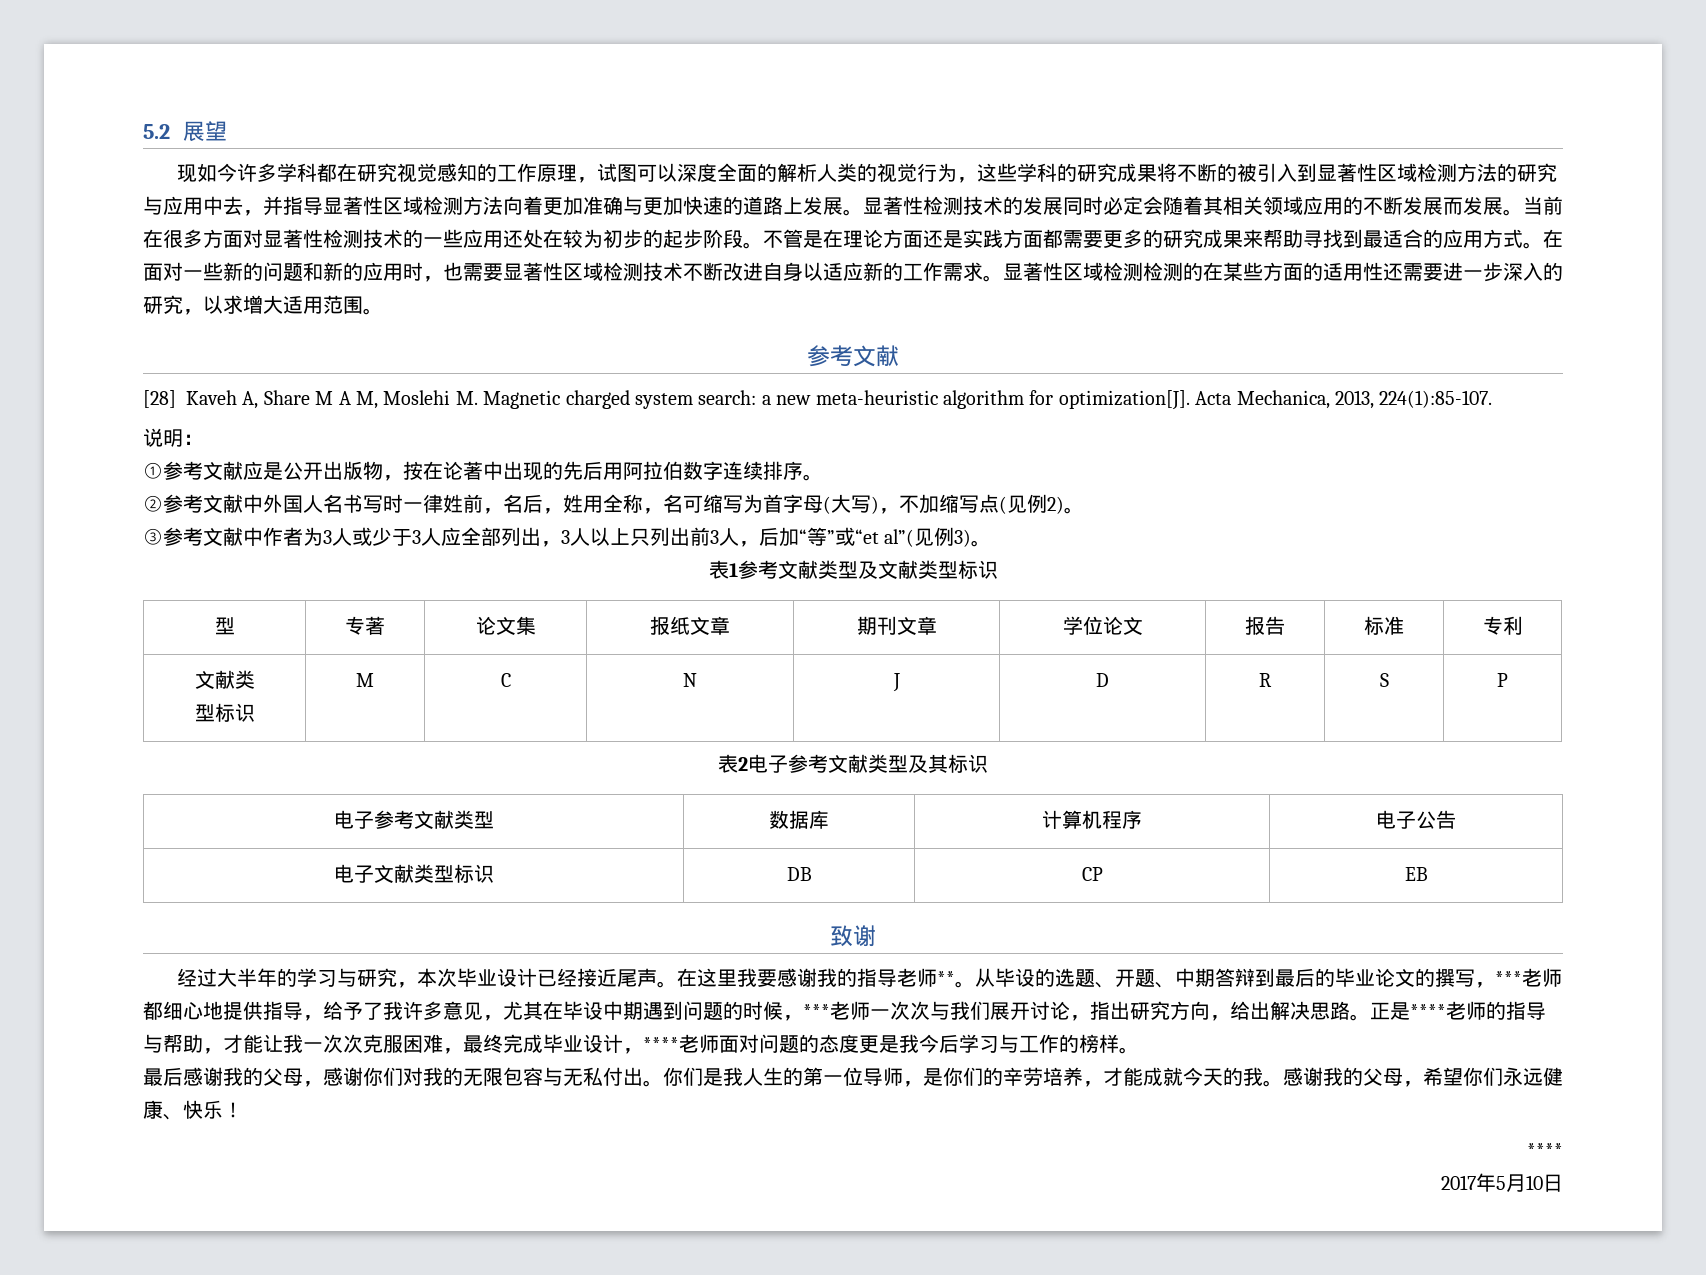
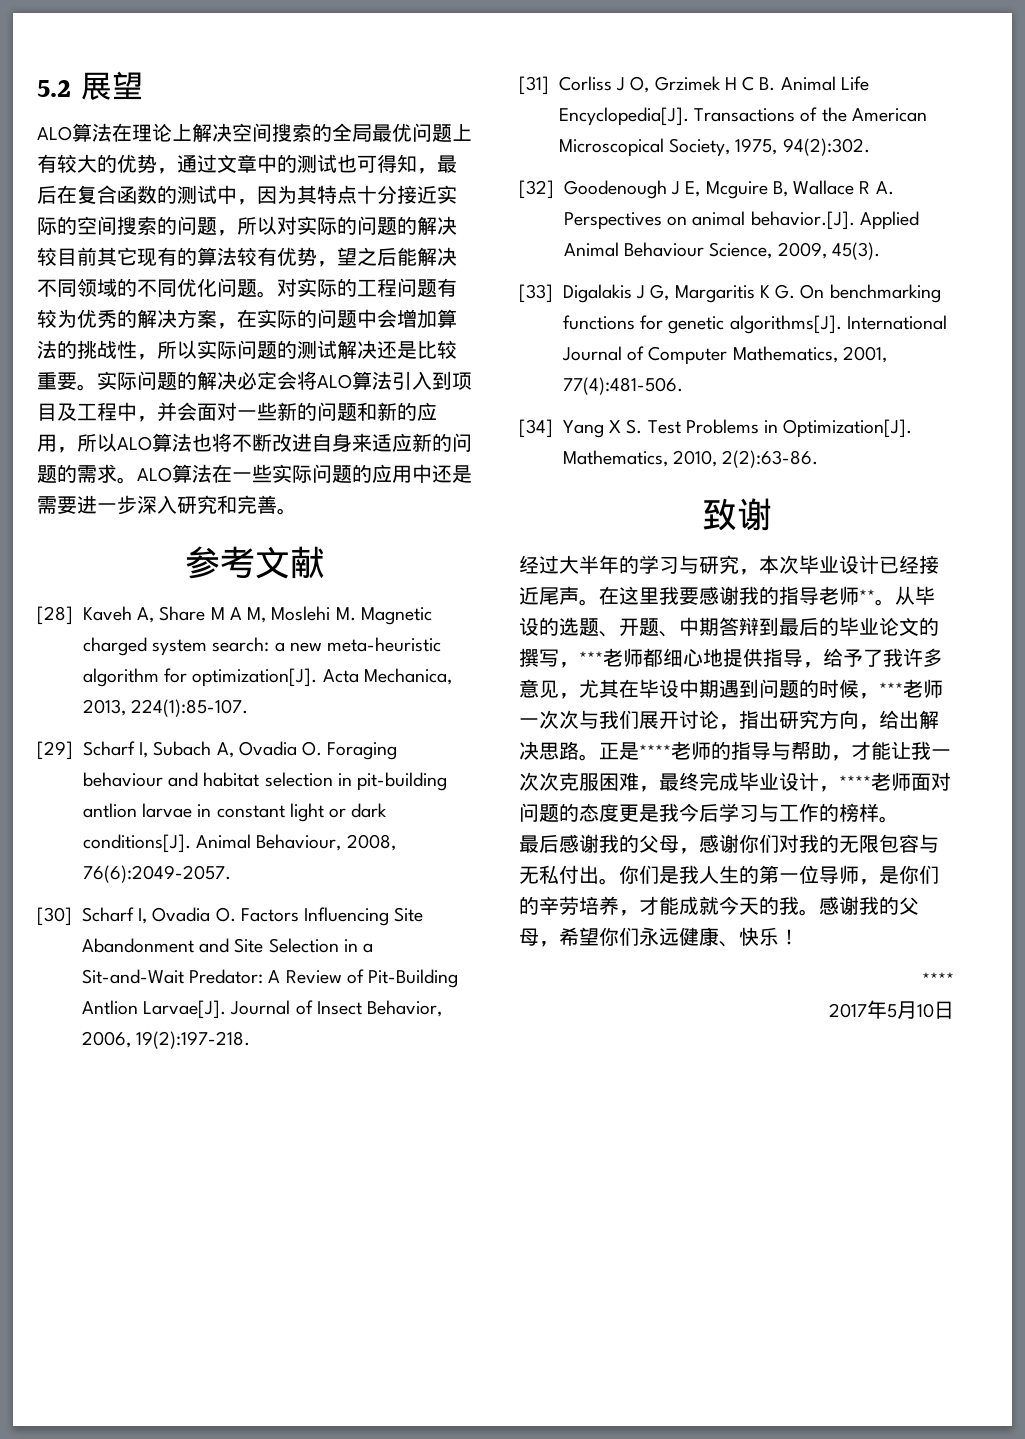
- 现如今许多学科都在研究视觉感知的工作原理，试图可以深度全面的解析人类的视觉行为，这些学科的研究成果将不断的被引入到显著性区域检测方法的研究与应用中去，并指导显著性区域检测方法向着更加准确与更加快速的道路上发展。显著性检测技术的发展同时必定会随着其相关领域应用的不断发展而发展。当前在很多方面对显著性检测技术的一些应用还处在较为初步的起步阶段。不管是在理论方面还是实践方面都需要更多的研究成果来帮助寻找到最适合的应用方式。在面对一些新的问题和新的应用时，也需要显著性区域检测技术不断改进自身以适应新的工作需求。显著性区域检测检测的在某些方面的适用性还需要进一步深入的研究，以求增大适用范围。
+ ALO算法在理论上解决空间搜索的全局最优问题上有较大的优势，通过文章中的测试也可得知，最后在复合函数的测试中，因为其特点十分接近实际的空间搜索的问题，所以对实际的问题的解决较目前其它现有的算法较有优势，望之后能解决不同领域的不同优化问题。对实际的工程问题有较为优秀的解决方案，在实际的问题中会增加算法的挑战性，所以实际问题的测试解决还是比较重要。实际问题的解决必定会将ALO算法引入到项目及工程中，并会面对一些新的问题和新的应用，所以ALO算法也将不断改进自身来适应新的问题的需求。ALO算法在一些实际问题的应用中还是需要进一步深入研究和完善。
- 说明：
- ①参考文献应是公开出版物，按在论著中出现的先后用阿拉伯数字连续排序。
- ②参考文献中外国人名书写时一律姓前，名后，姓用全称，名可缩写为首字母(大写)，不加缩写点(见例2)。
- ③参考文献中作者为3人或少于3人应全部列出，3人以上只列出前3人，后加“等”或“et al”(见例3)。
- 表1参考文献类型及文献类型标识
- 型 | 专著 | 论文集 | 报纸文章 | 期刊文章 | 学位论文 | 报告 | 标准 | 专利
- 文献类
- 型标识 | M | C | N | J | D | R | S | P
- 表2电子参考文献类型及其标识
- 电子参考文献类型 | 数据库 | 计算机程序 | 电子公告
- 电子文献类型标识 | DB | CP | EB
+ [29] Scharf I, Subach A, Ovadia O. Foraging behaviour and habitat selection in pit-building antlion larvae in constant light or dark conditions[J]. Animal Behaviour, 2008, 76(6):2049-2057.
+ [30] Scharf I, Ovadia O. Factors Influencing Site Abandonment and Site Selection in a Sit-and-Wait Predator: A Review of Pit-Building Antlion Larvae[J]. Journal of Insect Behavior, 2006, 19(2):197-218.
+ [31] Corliss J O, Grzimek H C B. Animal Life Encyclopedia[J]. Transactions of the American Microscopical Society, 1975, 94(2):302.
+ [32] Goodenough J E, Mcguire B, Wallace R A. Perspectives on animal behavior.[J]. Applied Animal Behaviour Science, 2009, 45(3).
+ [33] Digalakis J G, Margaritis K G. On benchmarking functions for genetic algorithms[J]. International Journal of Computer Mathematics, 2001, 77(4):481-506.
+ [34] Yang X S. Test Problems in Optimization[J]. Mathematics, 2010, 2(2):63-86.

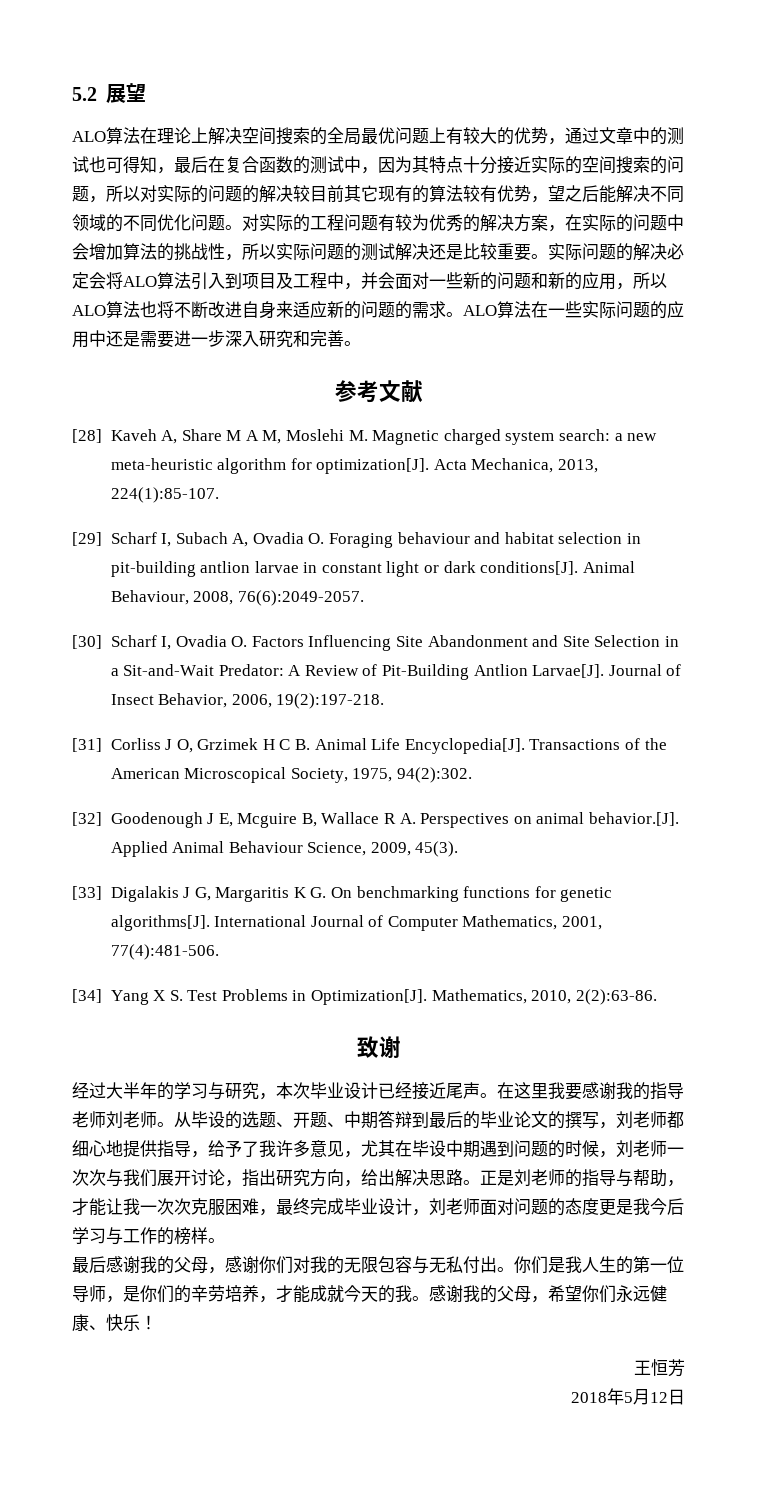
- 在这里我要感谢我的指导老师**。
+ 在这里我要感谢我的指导老师刘老师。
- 从毕设的选题、开题、中期答辩到最后的毕业论文的撰写，***老师都细心地提供指导，给予了我许多意见，尤其在毕设中期遇到问题的时候，***老师一次次与我们展开讨论，指出研究方向，给出解决思路。
+ 从毕设的选题、开题、中期答辩到最后的毕业论文的撰写，刘老师都细心地提供指导，给予了我许多意见，尤其在毕设中期遇到问题的时候，刘老师一次次与我们展开讨论，指出研究方向，给出解决思路。
- 正是****老师的指导与帮助，才能让我一次次克服困难，最终完成毕业设计，****老师面对问题的态度更是我今后学习与工作的榜样。
+ 正是刘老师的指导与帮助，才能让我一次次克服困难，最终完成毕业设计，刘老师面对问题的态度更是我今后学习与工作的榜样。
  感谢我的父母，希望你们永远健康、快乐！
- ****
- 2017年5月10日
+ 王恒芳
+ 2018年5月12日

